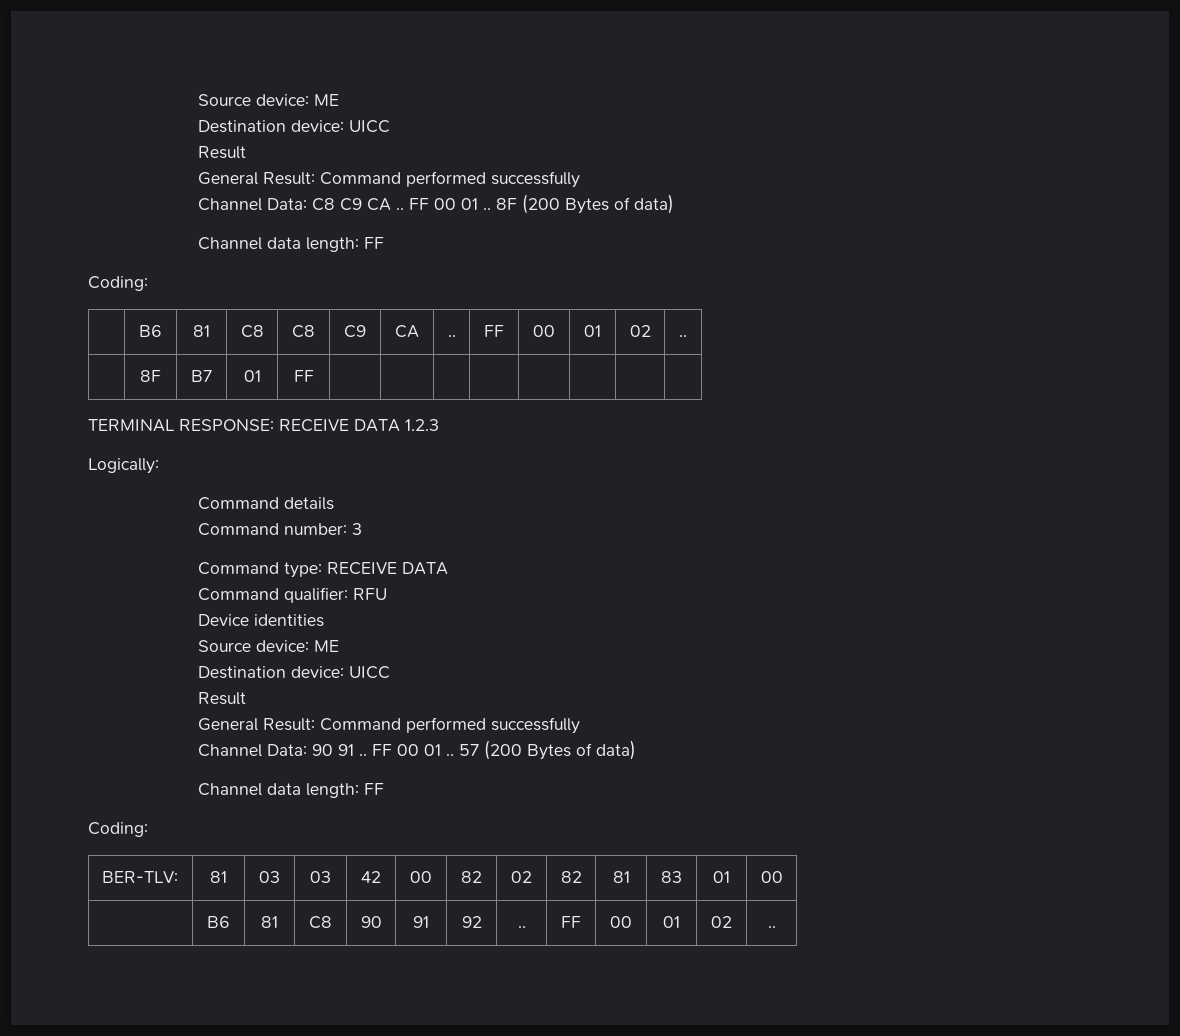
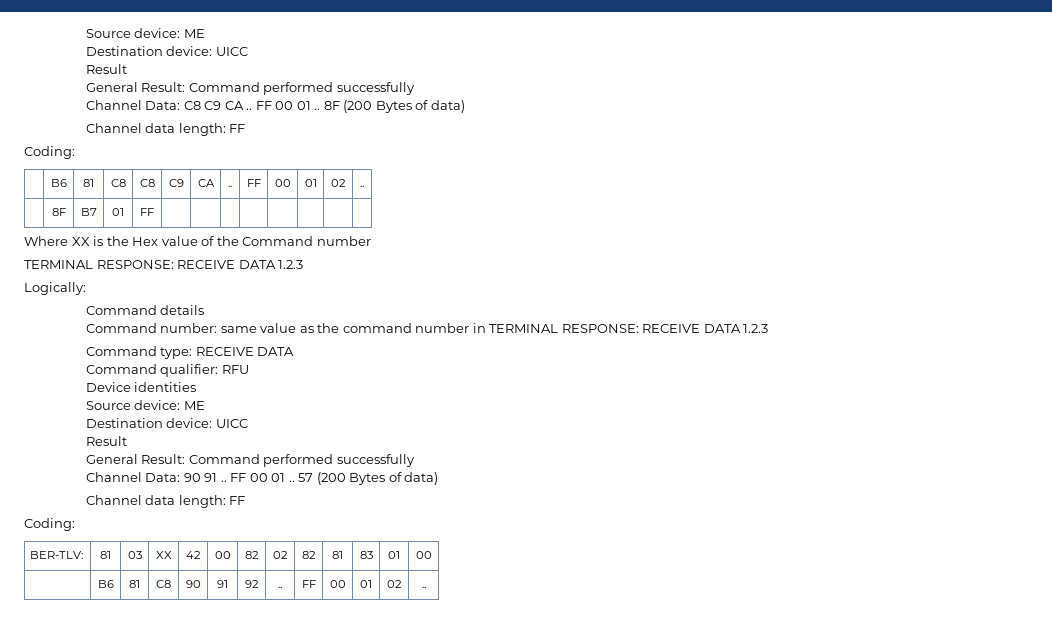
+ Where XX is the Hex value of the Command number
- Command number: 3
+ Command number: same value as the command number in TERMINAL RESPONSE: RECEIVE DATA 1.2.3
- BER-TLV: | 81 | 03 | 03 | 42 | 00 | 82 | 02 | 82 | 81 | 83 | 01 | 00
+ BER-TLV: | 81 | 03 | XX | 42 | 00 | 82 | 02 | 82 | 81 | 83 | 01 | 00

